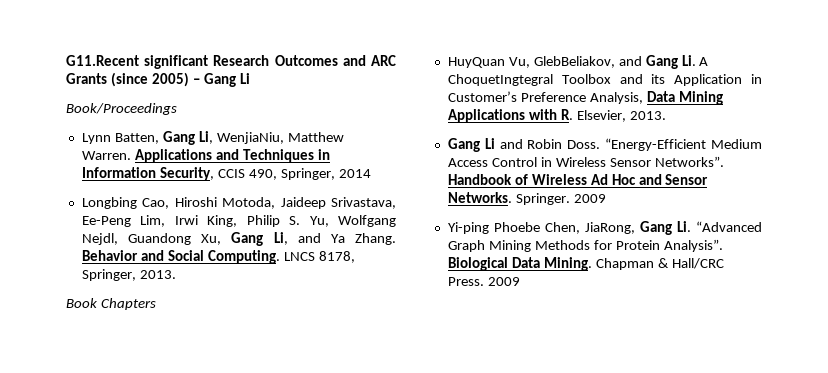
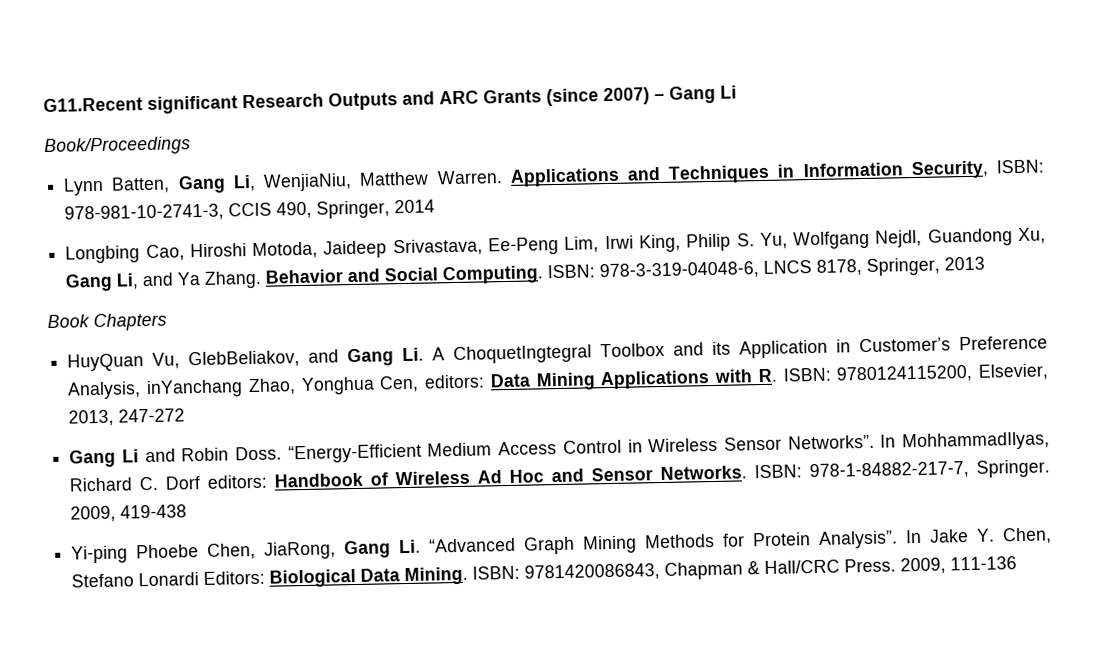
- G11.Recent significant Research Outcomes and ARC Grants (since 2005) – Gang Li
+ G11.Recent significant Research Outputs and ARC Grants (since 2007) – Gang Li
- Applications and Techniques in Information Security, CCIS 490, Springer, 2014
+ Applications and Techniques in Information Security, ISBN: 978-981-10-2741-3, CCIS 490, Springer, 2014
- LNCS 8178, Springer, 2013.
+ ISBN: 978-3-319-04048-6, LNCS 8178, Springer, 2013
- HuyQuan Vu, GlebBeliakov, and Gang Li. A ChoquetIngtegral Toolbox and its Application in Customer’s Preference Analysis, Data Mining Applications with R. Elsevier, 2013.
+ HuyQuan Vu, GlebBeliakov, and Gang Li. A ChoquetIngtegral Toolbox and its Application in Customer’s Preference Analysis, inYanchang Zhao, Yonghua Cen, editors: Data Mining Applications with R. ISBN: 9780124115200, Elsevier, 2013, 247-272
- Handbook of Wireless Ad Hoc and Sensor Networks.
+ In MohhammadIlyas, Richard C. Dorf editors: Handbook of Wireless Ad Hoc and Sensor Networks.
- Springer. 2009
+ ISBN: 978-1-84882-217-7, Springer. 2009, 419-438
- Biological Data Mining.
+ In Jake Y. Chen, Stefano Lonardi Editors: Biological Data Mining.
- Chapman & Hall/CRC Press. 2009
+ ISBN: 9781420086843, Chapman & Hall/CRC Press. 2009, 111-136

